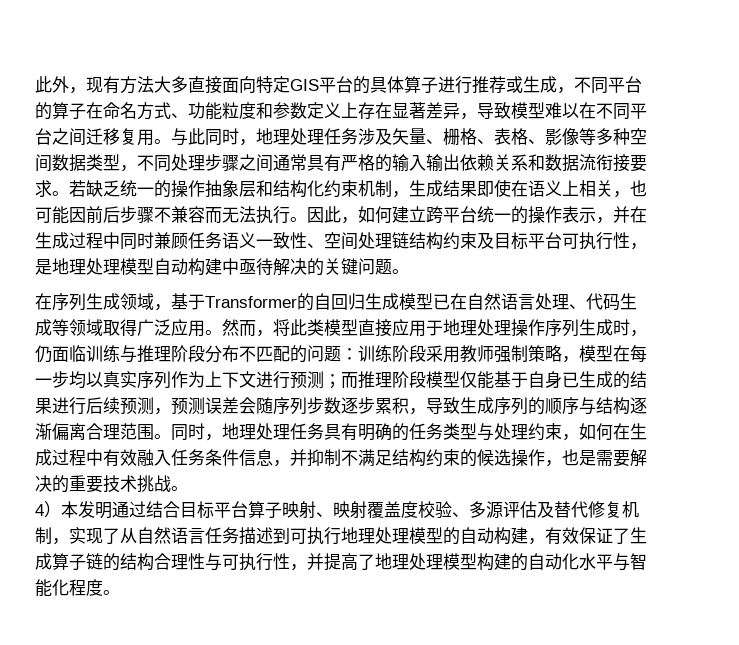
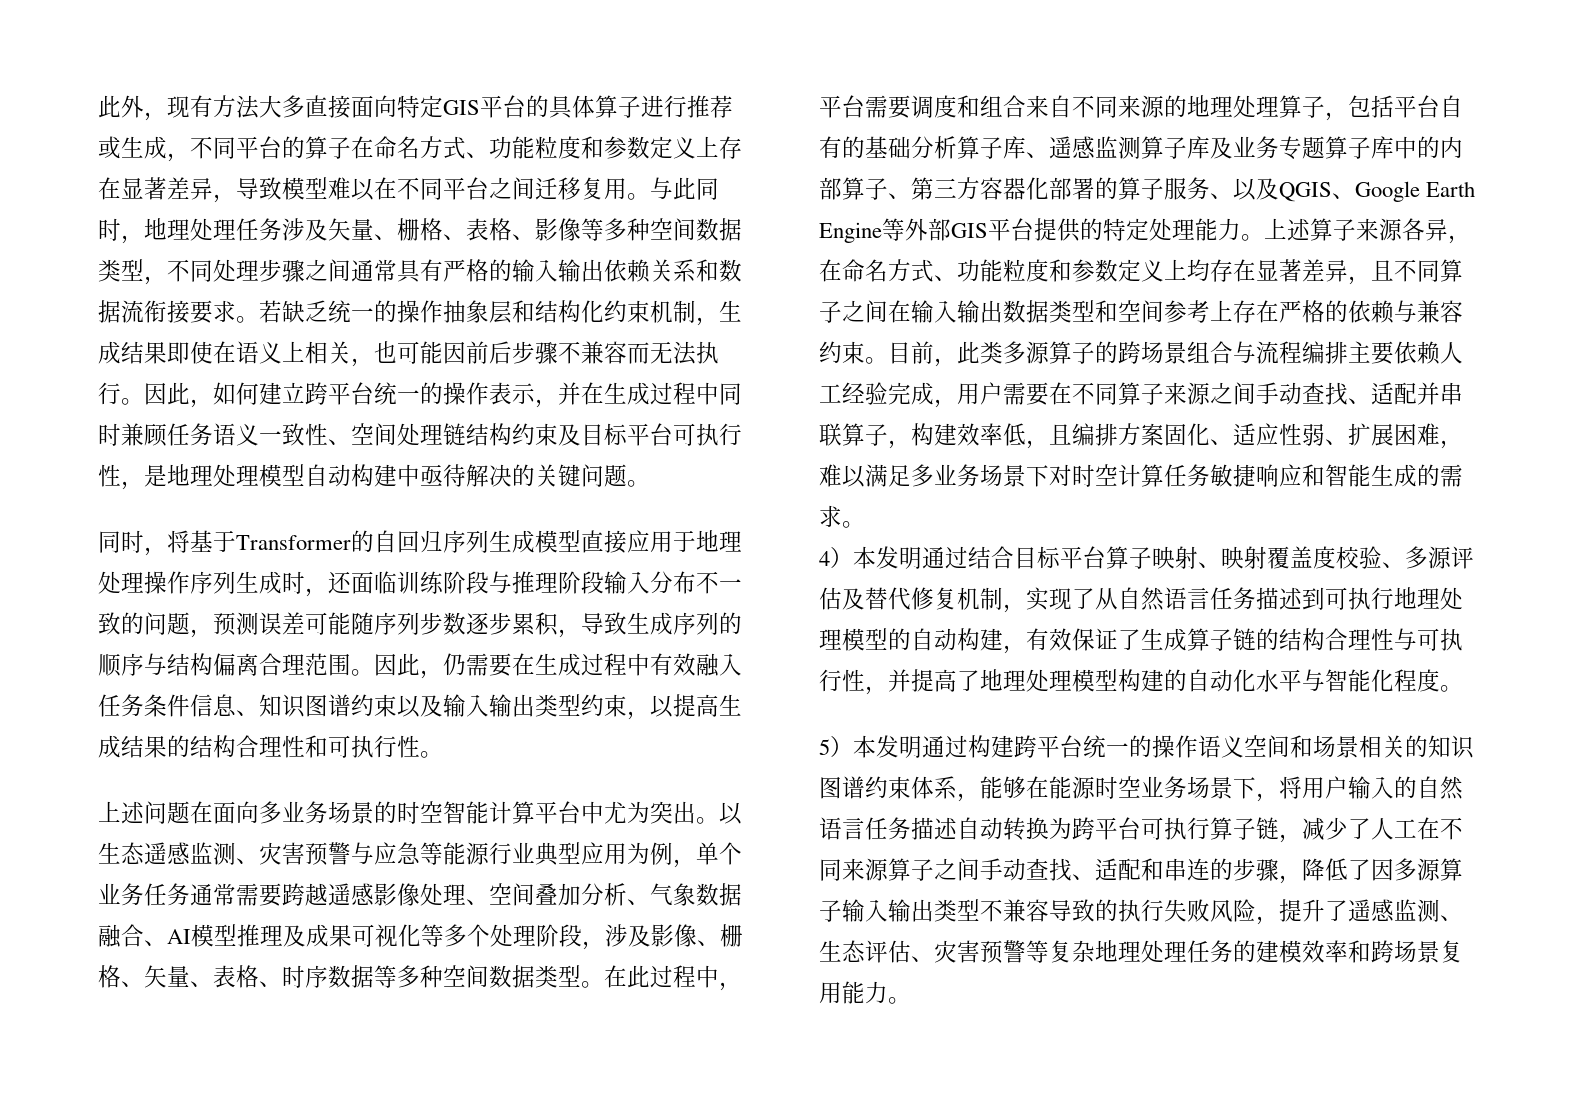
- 在序列生成领域，基于Transformer的自回归生成模型已在自然语言处理、代码生成等领域取得广泛应用。然而，将此类模型直接应用于地理处理操作序列生成时，仍面临训练与推理阶段分布不匹配的问题：训练阶段采用教师强制策略，模型在每一步均以真实序列作为上下文进行预测；而推理阶段模型仅能基于自身已生成的结果进行后续预测，预测误差会随序列步数逐步累积，导致生成序列的顺序与结构逐渐偏离合理范围。
+ 同时，将基于Transformer的自回归序列生成模型直接应用于地理处理操作序列生成时，还面临训练阶段与推理阶段输入分布不一致的问题，预测误差可能随序列步数逐步累积，导致生成序列的顺序与结构偏离合理范围。
- 同时，地理处理任务具有明确的任务类型与处理约束，如何在生成过程中有效融入任务条件信息，并抑制不满足结构约束的候选操作，也是需要解决的重要技术挑战。
+ 因此，仍需要在生成过程中有效融入任务条件信息、知识图谱约束以及输入输出类型约束，以提高生成结果的结构合理性和可执行性。
+ 上述问题在面向多业务场景的时空智能计算平台中尤为突出。以生态遥感监测、灾害预警与应急等能源行业典型应用为例，单个业务任务通常需要跨越遥感影像处理、空间叠加分析、气象数据融合、AI模型推理及成果可视化等多个处理阶段，涉及影像、栅格、矢量、表格、时序数据等多种空间数据类型。在此过程中，平台需要调度和组合来自不同来源的地理处理算子，包括平台自有的基础分析算子库、遥感监测算子库及业务专题算子库中的内部算子、第三方容器化部署的算子服务、以及QGIS、Google Earth Engine等外部GIS平台提供的特定处理能力。上述算子来源各异，在命名方式、功能粒度和参数定义上均存在显著差异，且不同算子之间在输入输出数据类型和空间参考上存在严格的依赖与兼容约束。目前，此类多源算子的跨场景组合与流程编排主要依赖人工经验完成，用户需要在不同算子来源之间手动查找、适配并串联算子，构建效率低，且编排方案固化、适应性弱、扩展困难，难以满足多业务场景下对时空计算任务敏捷响应和智能生成的需求。
+ 5）本发明通过构建跨平台统一的操作语义空间和场景相关的知识图谱约束体系，能够在能源时空业务场景下，将用户输入的自然语言任务描述自动转换为跨平台可执行算子链，减少了人工在不同来源算子之间手动查找、适配和串连的步骤，降低了因多源算子输入输出类型不兼容导致的执行失败风险，提升了遥感监测、生态评估、灾害预警等复杂地理处理任务的建模效率和跨场景复用能力。

